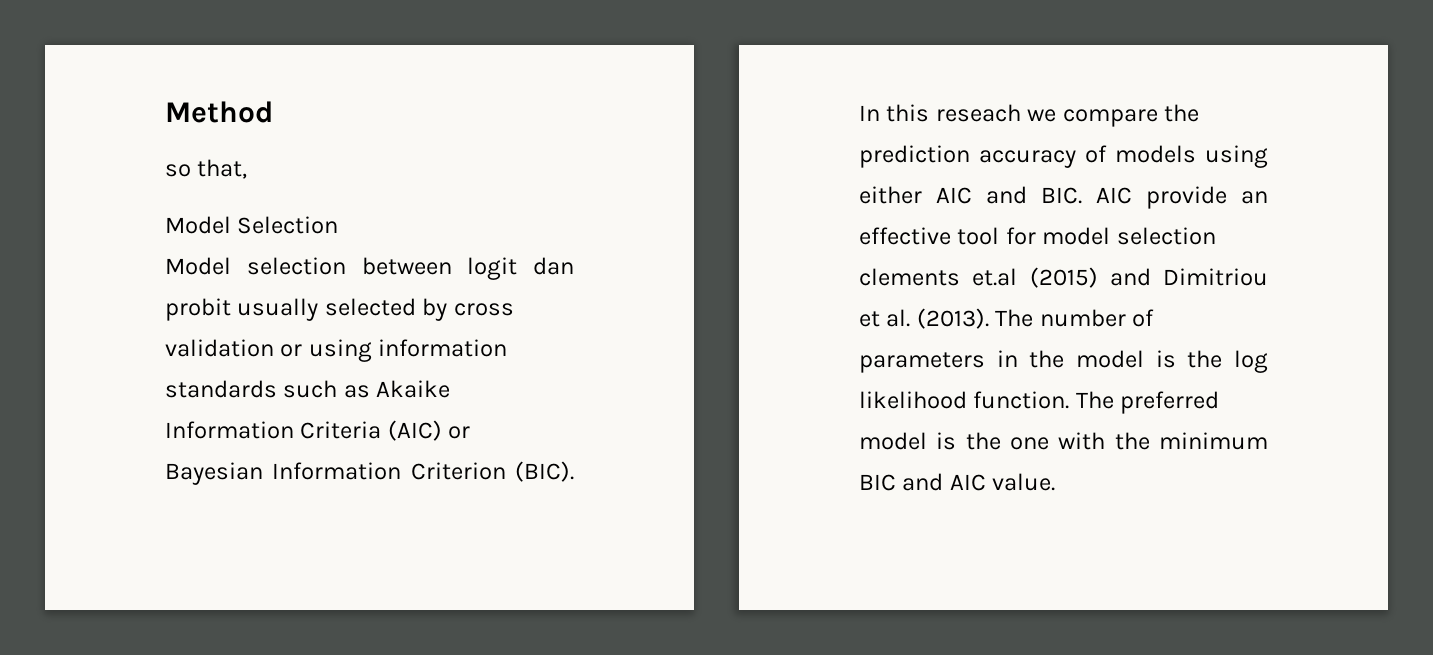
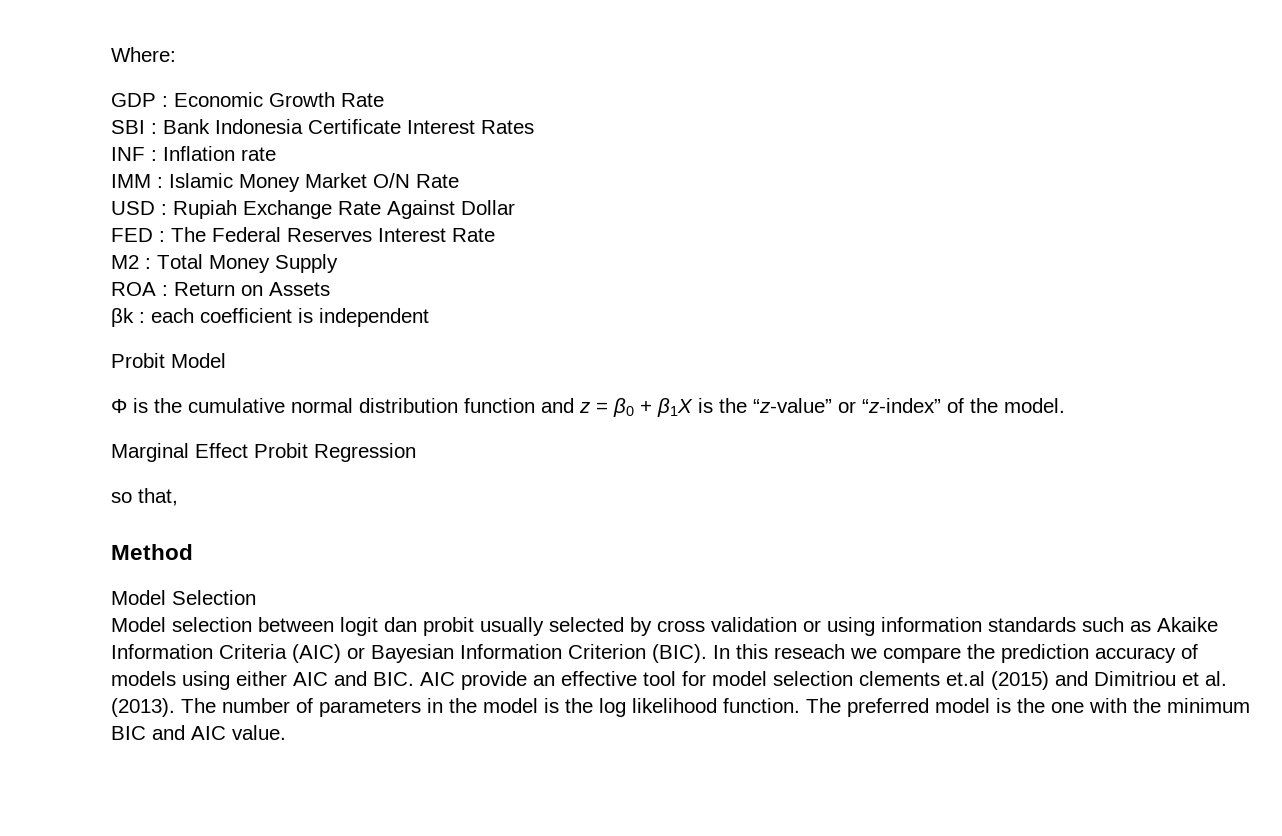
- Method
+ Where:
+ GDP : Economic Growth Rate
+ SBI : Bank Indonesia Certificate Interest Rates
+ INF : Inflation rate
+ IMM : Islamic Money Market O/N Rate
+ USD : Rupiah Exchange Rate Against Dollar
+ FED : The Federal Reserves Interest Rate
+ M2 : Total Money Supply
+ ROA : Return on Assets
+ βk : each coefficient is independent
+ Probit Model
+ Φ is the cumulative normal distribution function and z = β0 + β1X is the “z-value” or “z-index” of the model.
+ Marginal Effect Probit Regression
+ Method

